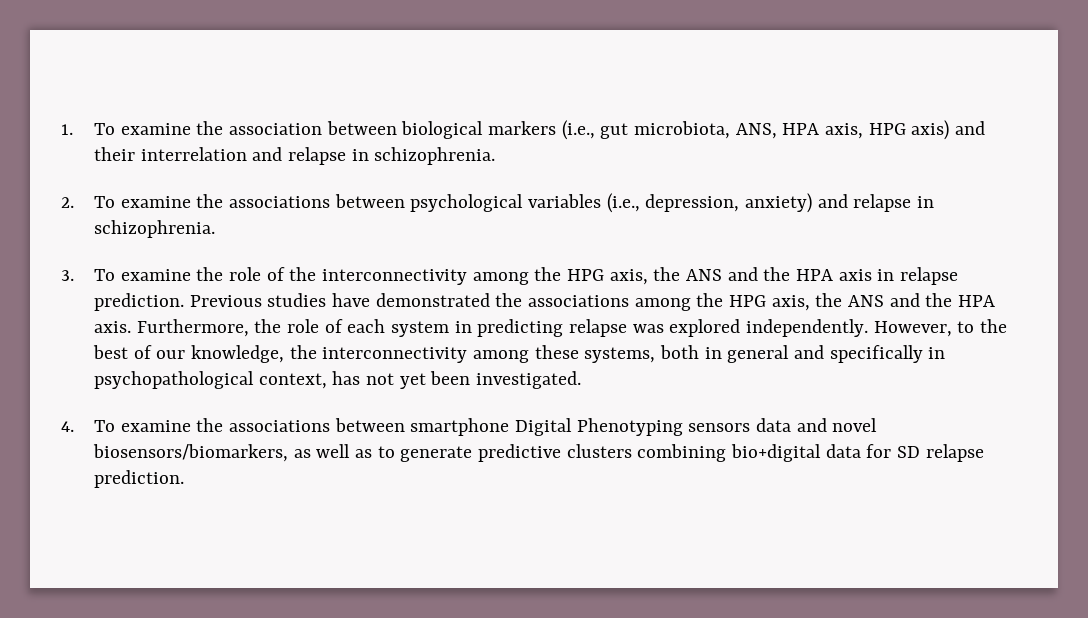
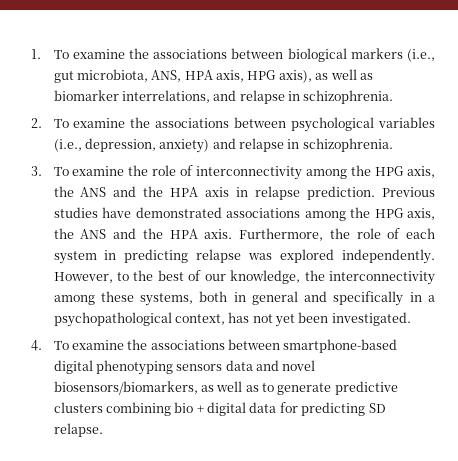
- 1. To examine the association between biological markers (i.e., gut microbiota, ANS, HPA axis, HPG axis) and their interrelation and relapse in schizophrenia.
+ 1. To examine the associations between biological markers (i.e., gut microbiota, ANS, HPA axis, HPG axis), as well as biomarker interrelations, and relapse in schizophrenia.
- 3. To examine the role of the interconnectivity among the HPG axis, the ANS and the HPA axis in relapse prediction.
+ 3. To examine the role of interconnectivity among the HPG axis, the ANS and the HPA axis in relapse prediction.
- Previous studies have demonstrated the associations among the HPG axis, the ANS and the HPA axis.
+ Previous studies have demonstrated associations among the HPG axis, the ANS and the HPA axis.
- However, to the best of our knowledge, the interconnectivity among these systems, both in general and specifically in psychopathological context, has not yet been investigated.
+ However, to the best of our knowledge, the interconnectivity among these systems, both in general and specifically in a psychopathological context, has not yet been investigated.
- 4. To examine the associations between smartphone Digital Phenotyping sensors data and novel biosensors/biomarkers, as well as to generate predictive clusters combining bio+digital data for SD relapse prediction.
+ 4. To examine the associations between smartphone-based digital phenotyping sensors data and novel biosensors/biomarkers, as well as to generate predictive clusters combining bio + digital data for predicting SD relapse.

